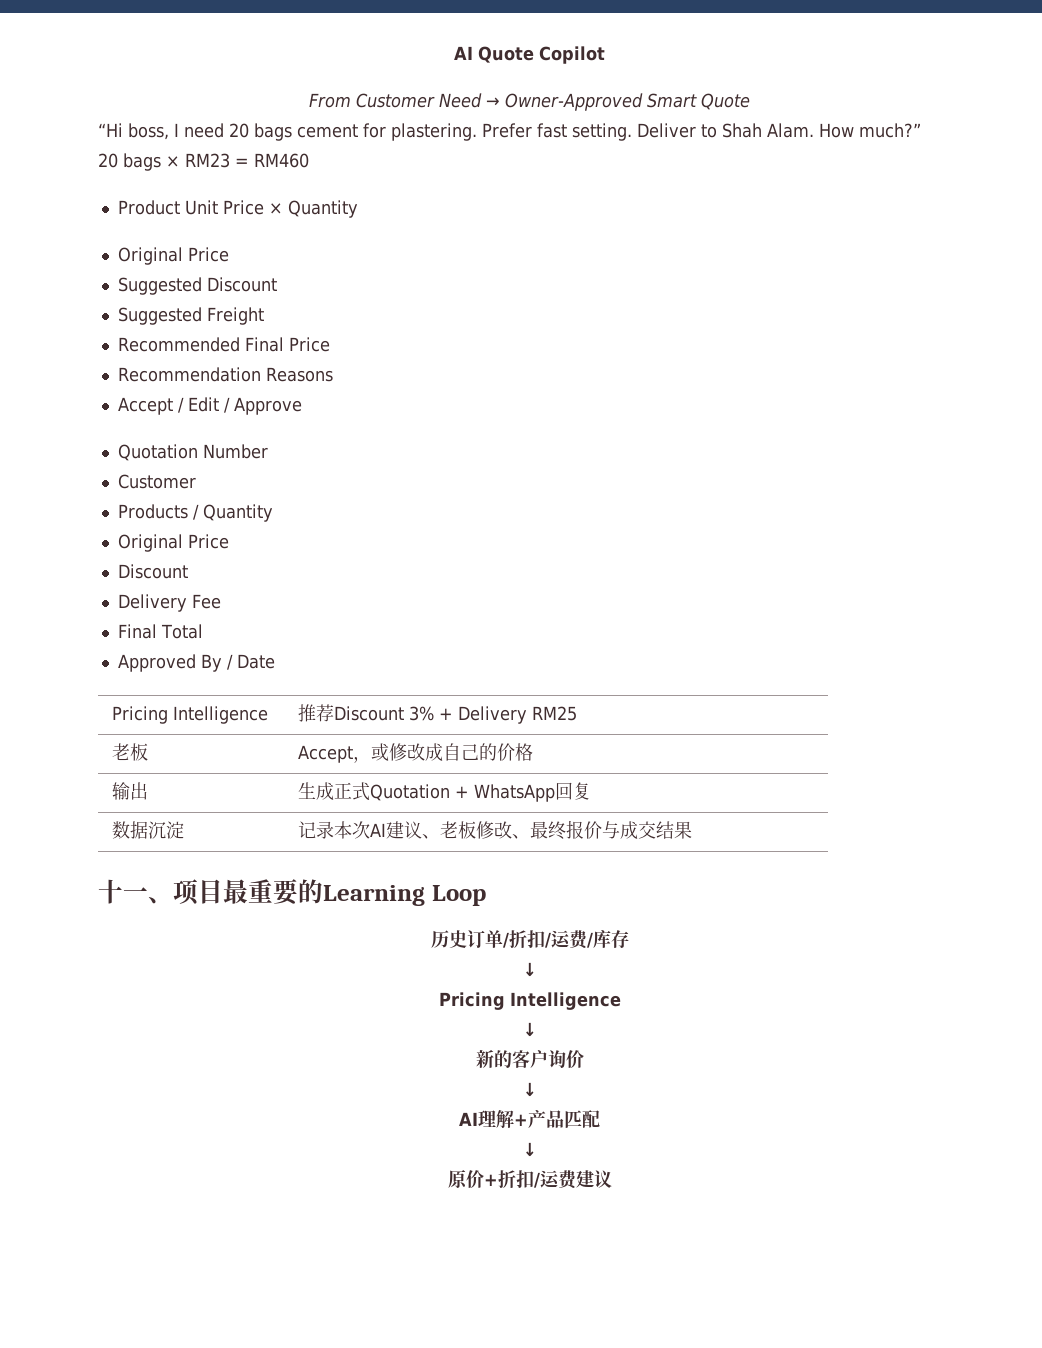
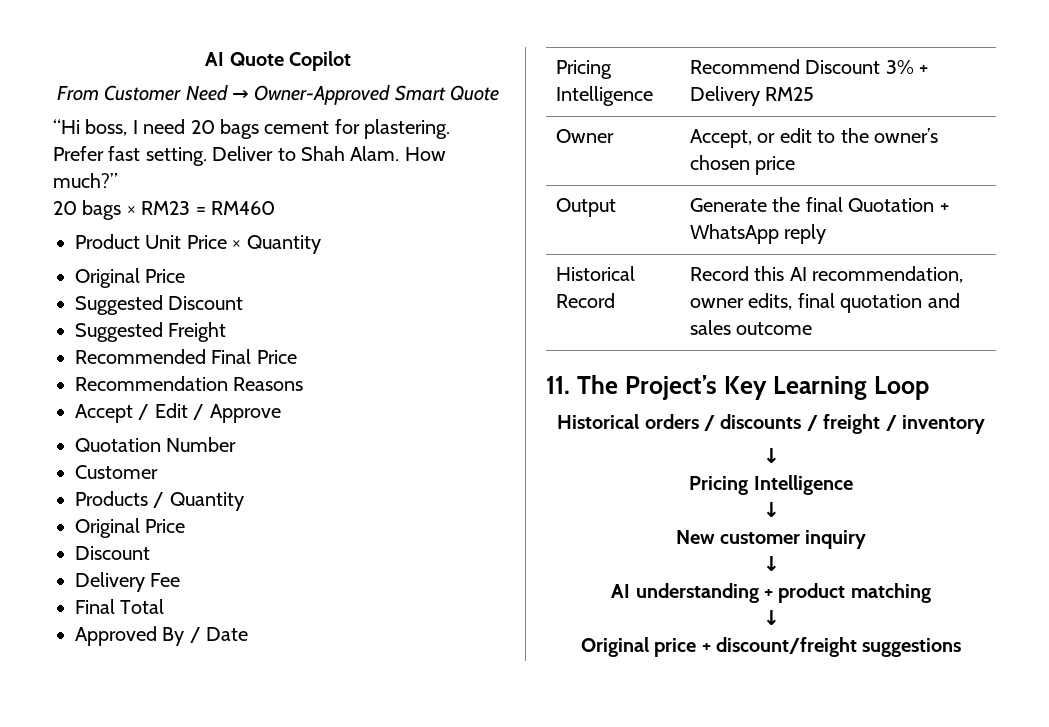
- Pricing Intelligence | 推荐Discount 3% + Delivery RM25
+ Pricing Intelligence | Recommend Discount 3% + Delivery RM25
- 老板 | Accept，或修改成自己的价格
- 输出 | 生成正式Quotation + WhatsApp回复
- 数据沉淀 | 记录本次AI建议、老板修改、最终报价与成交结果
- 十一、项目最重要的Learning Loop
- 历史订单/折扣/运费/库存
+ Owner | Accept, or edit to the owner’s chosen price
+ Output | Generate the final Quotation + WhatsApp reply
+ Historical Record | Record this AI recommendation, owner edits, final quotation and sales outcome
+ 11. The Project’s Key Learning Loop
+ Historical orders / discounts / freight / inventory
- 新的客户询价
+ New customer inquiry
- AI理解+产品匹配
+ AI understanding + product matching
  ↓
- 原价+折扣/运费建议
+ Original price + discount/freight suggestions

